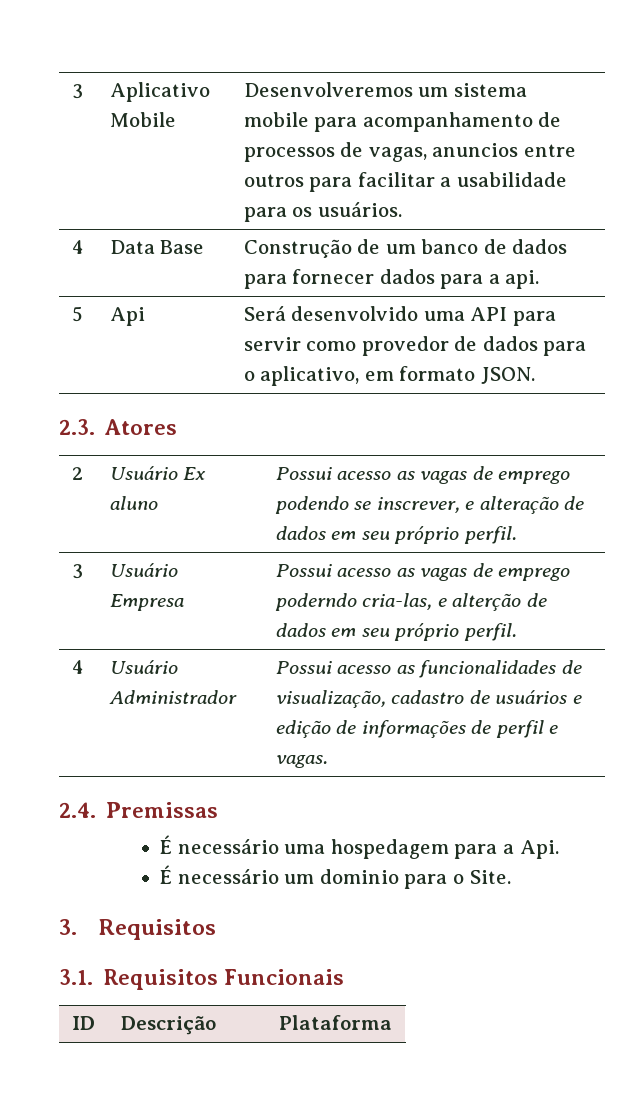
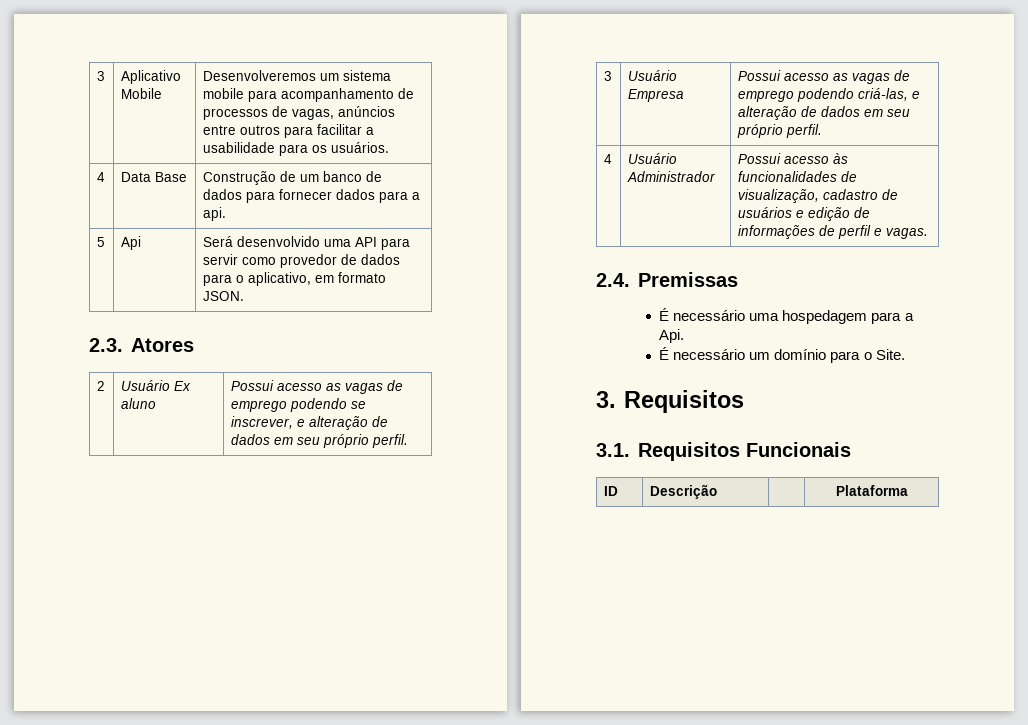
- 3 | Aplicativo Mobile | Desenvolveremos um sistema mobile para acompanhamento de processos de vagas, anuncios entre outros para facilitar a usabilidade para os usuários.
+ 3 | Aplicativo Mobile | Desenvolveremos um sistema mobile para acompanhamento de processos de vagas, anúncios entre outros para facilitar a usabilidade para os usuários.
- 3 | Usuário Empresa | Possui acesso as vagas de emprego poderndo cria-las, e alterção de dados em seu próprio perfil.
+ 3 | Usuário Empresa | Possui acesso as vagas de emprego podendo criá-las, e alteração de dados em seu próprio perfil.
- 4 | Usuário Administrador | Possui acesso as funcionalidades de visualização, cadastro de usuários e edição de informações de perfil e vagas.
+ 4 | Usuário Administrador | Possui acesso às funcionalidades de visualização, cadastro de usuários e edição de informações de perfil e vagas.
- É necessário um dominio para o Site.
+ É necessário um domínio para o Site.

